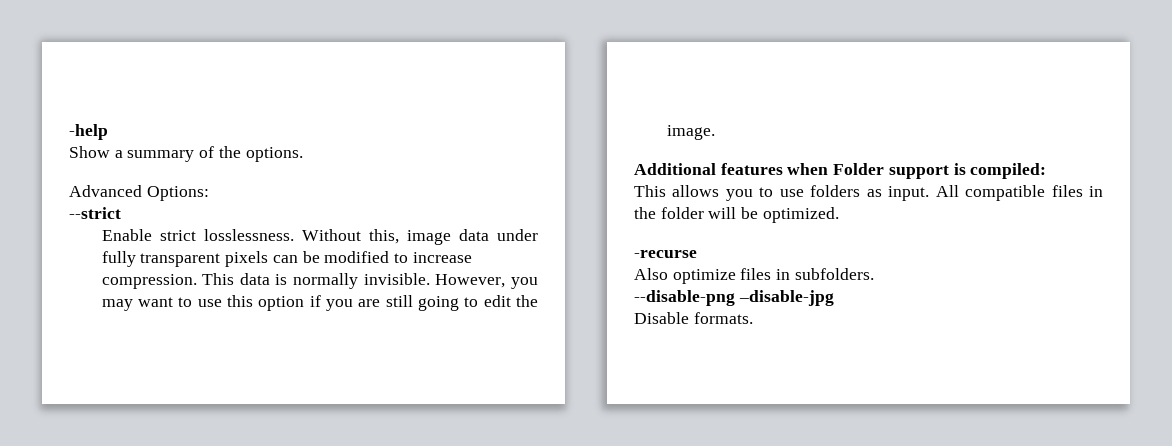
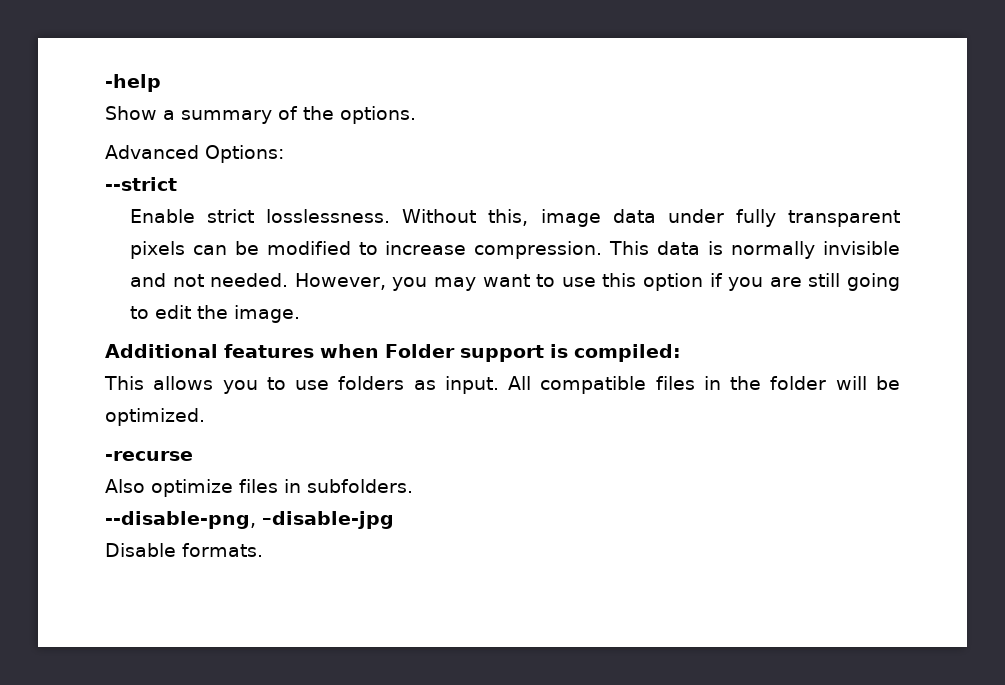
- This data is normally invisible.
+ This data is normally invisible and not needed.
- --disable-png –disable-jpg
+ --disable-png, –disable-jpg

